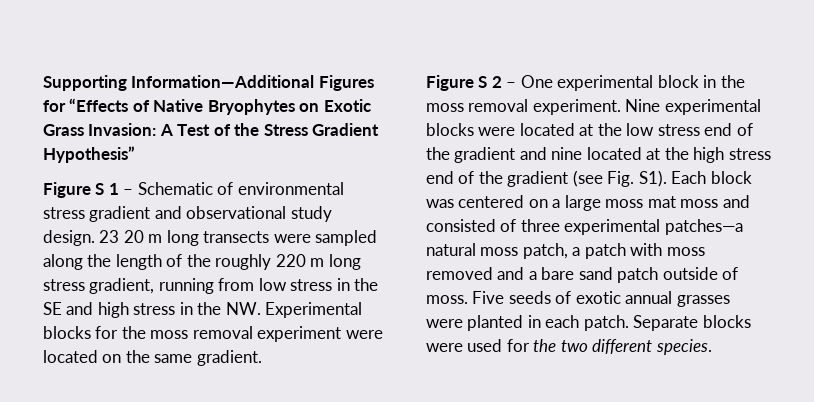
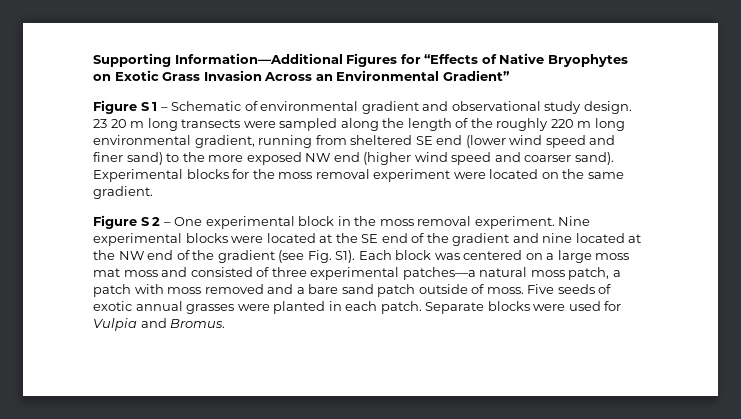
- Supporting Information—Additional Figures for “Effects of Native Bryophytes on Exotic Grass Invasion: A Test of the Stress Gradient Hypothesis”
+ Supporting Information—Additional Figures for “Effects of Native Bryophytes on Exotic Grass Invasion Across an Environmental Gradient”
- Figure S 1 – Schematic of environmental stress gradient and observational study design.
+ Figure S 1 – Schematic of environmental gradient and observational study design.
- 23 20 m long transects were sampled along the length of the roughly 220 m long stress gradient, running from low stress in the SE and high stress in the NW. Experimental blocks for the moss removal experiment were located on the same gradient.
+ 23 20 m long transects were sampled along the length of the roughly 220 m long environmental gradient, running from sheltered SE end (lower wind speed and finer sand) to the more exposed NW end (higher wind speed and coarser sand). Experimental blocks for the moss removal experiment were located on the same gradient.
- Nine experimental blocks were located at the low stress end of the gradient and nine located at the high stress end of the gradient (see Fig. S1). Each block was centered on a large moss mat moss and consisted of three experimental patches—a natural moss patch, a patch with moss removed and a bare sand patch outside of moss.
+ Nine experimental blocks were located at the SE end of the gradient and nine located at the NW end of the gradient (see Fig. S1). Each block was centered on a large moss mat moss and consisted of three experimental patches—a natural moss patch, a patch with moss removed and a bare sand patch outside of moss.
- Separate blocks were used for the two different species.
+ Separate blocks were used for Vulpia and Bromus.

